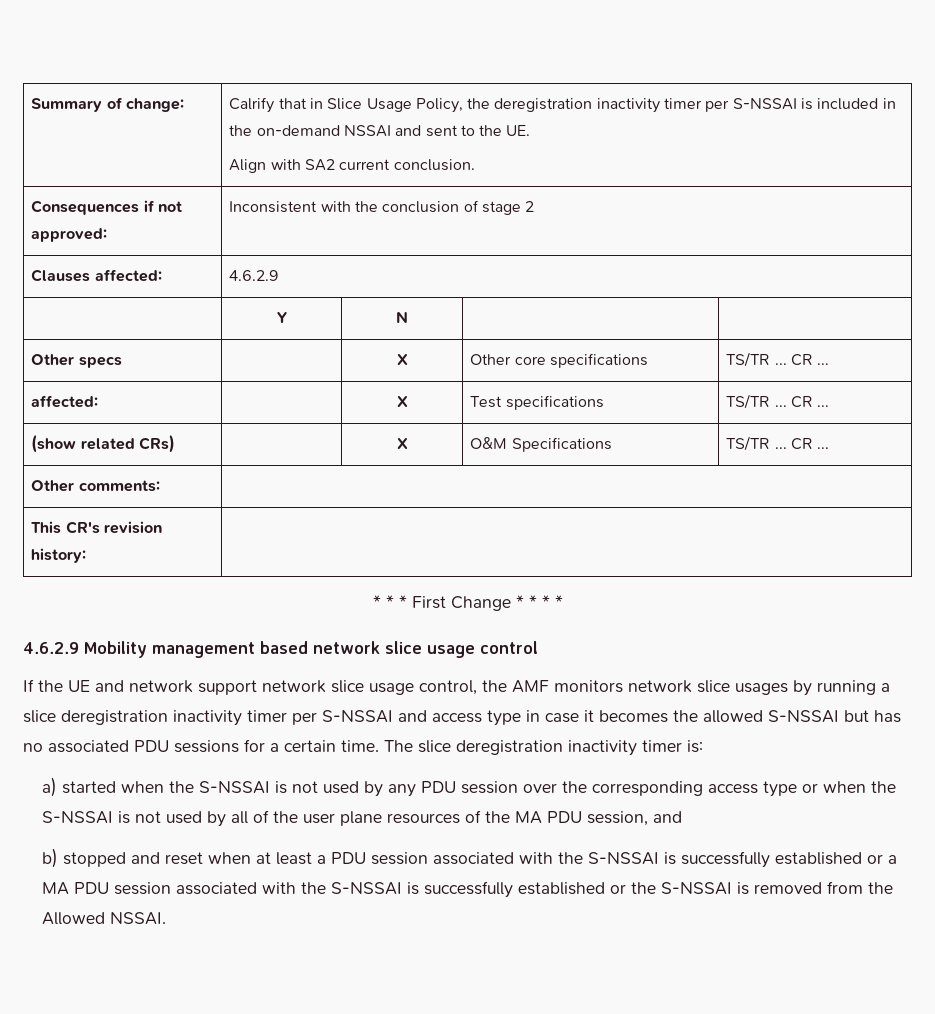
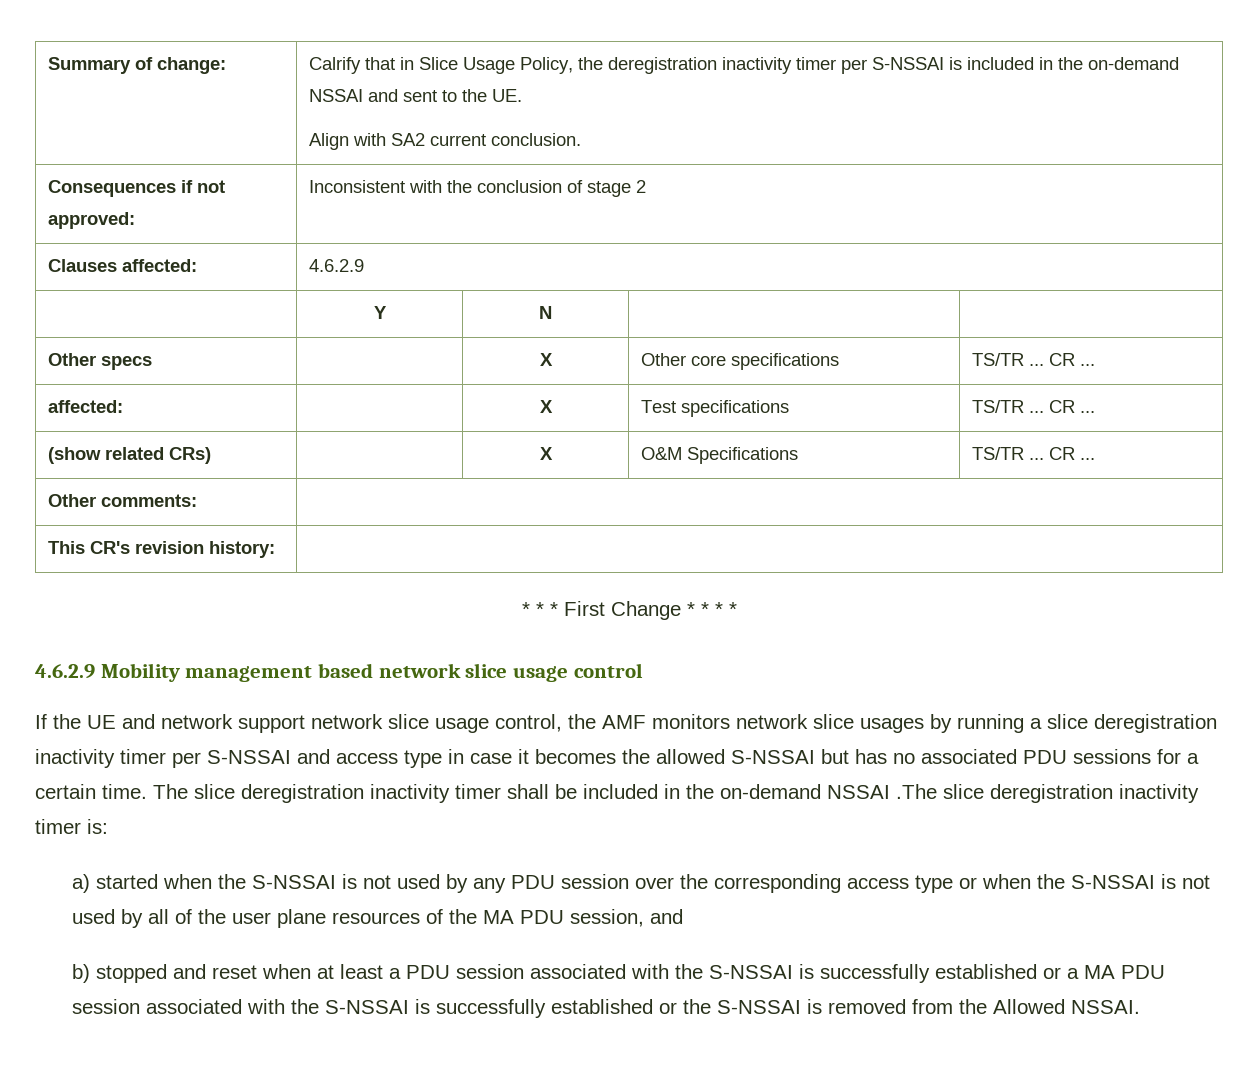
- The slice deregistration inactivity timer is:
+ The slice deregistration inactivity timer shall be included in the on-demand NSSAI .The slice deregistration inactivity timer is:

